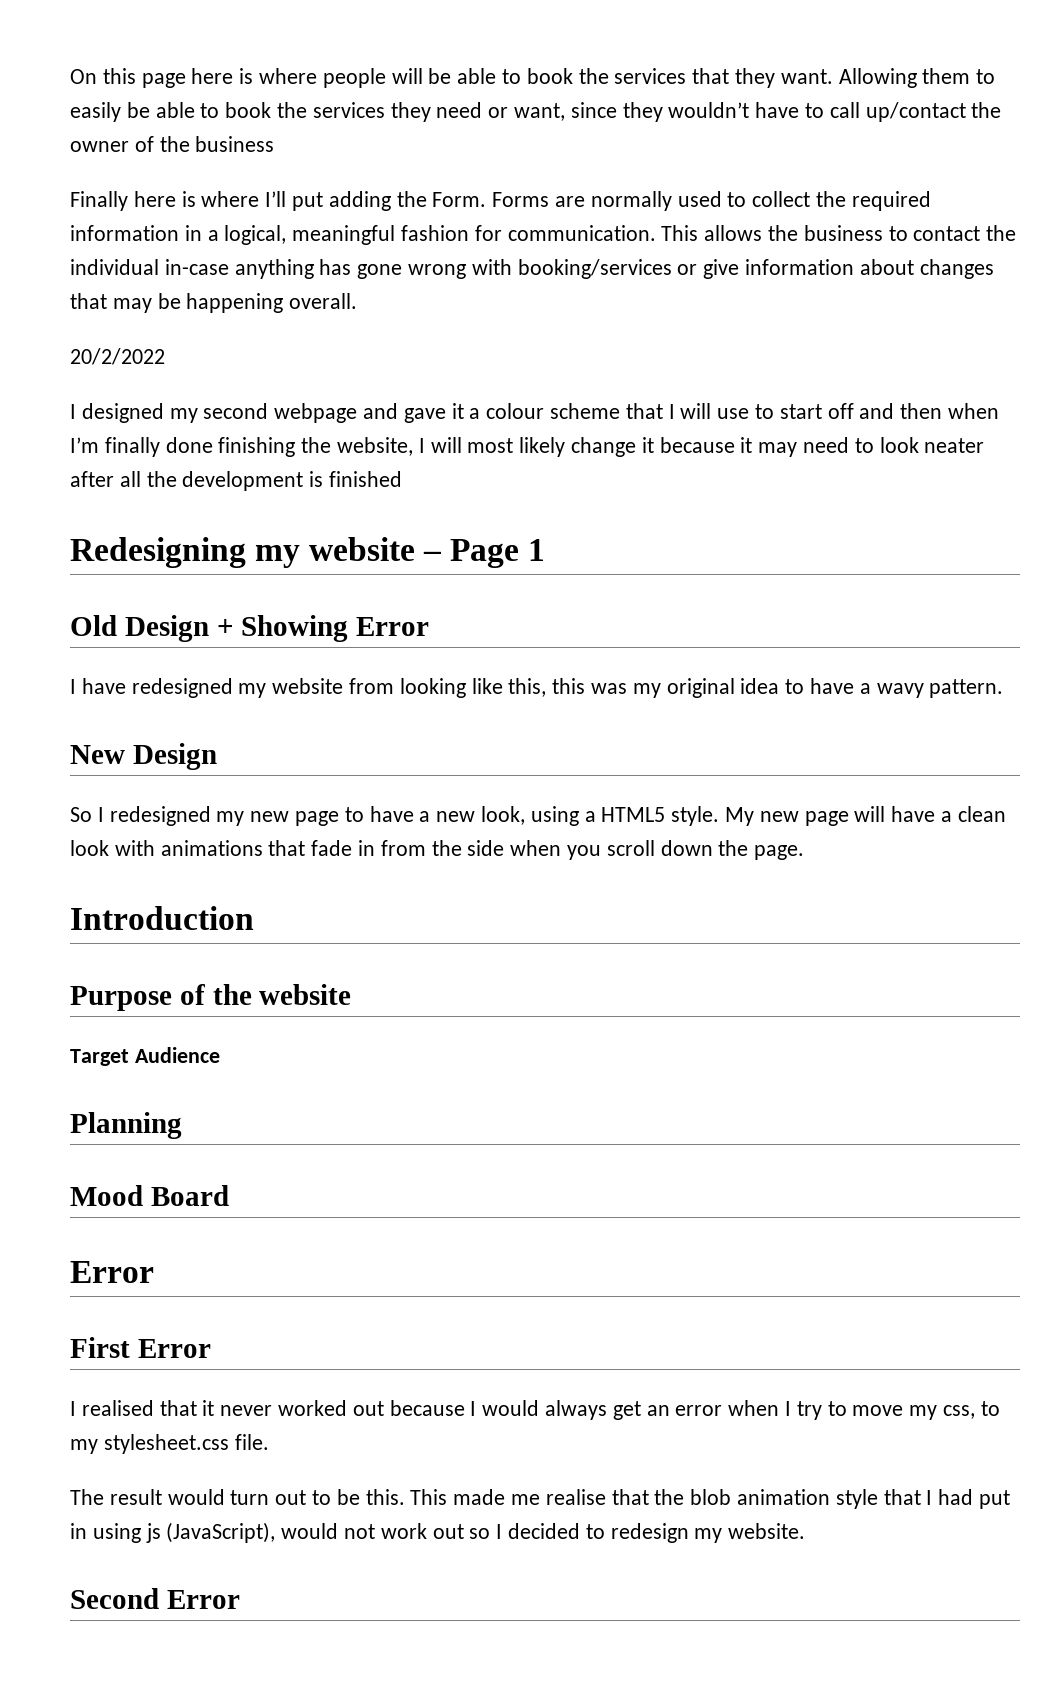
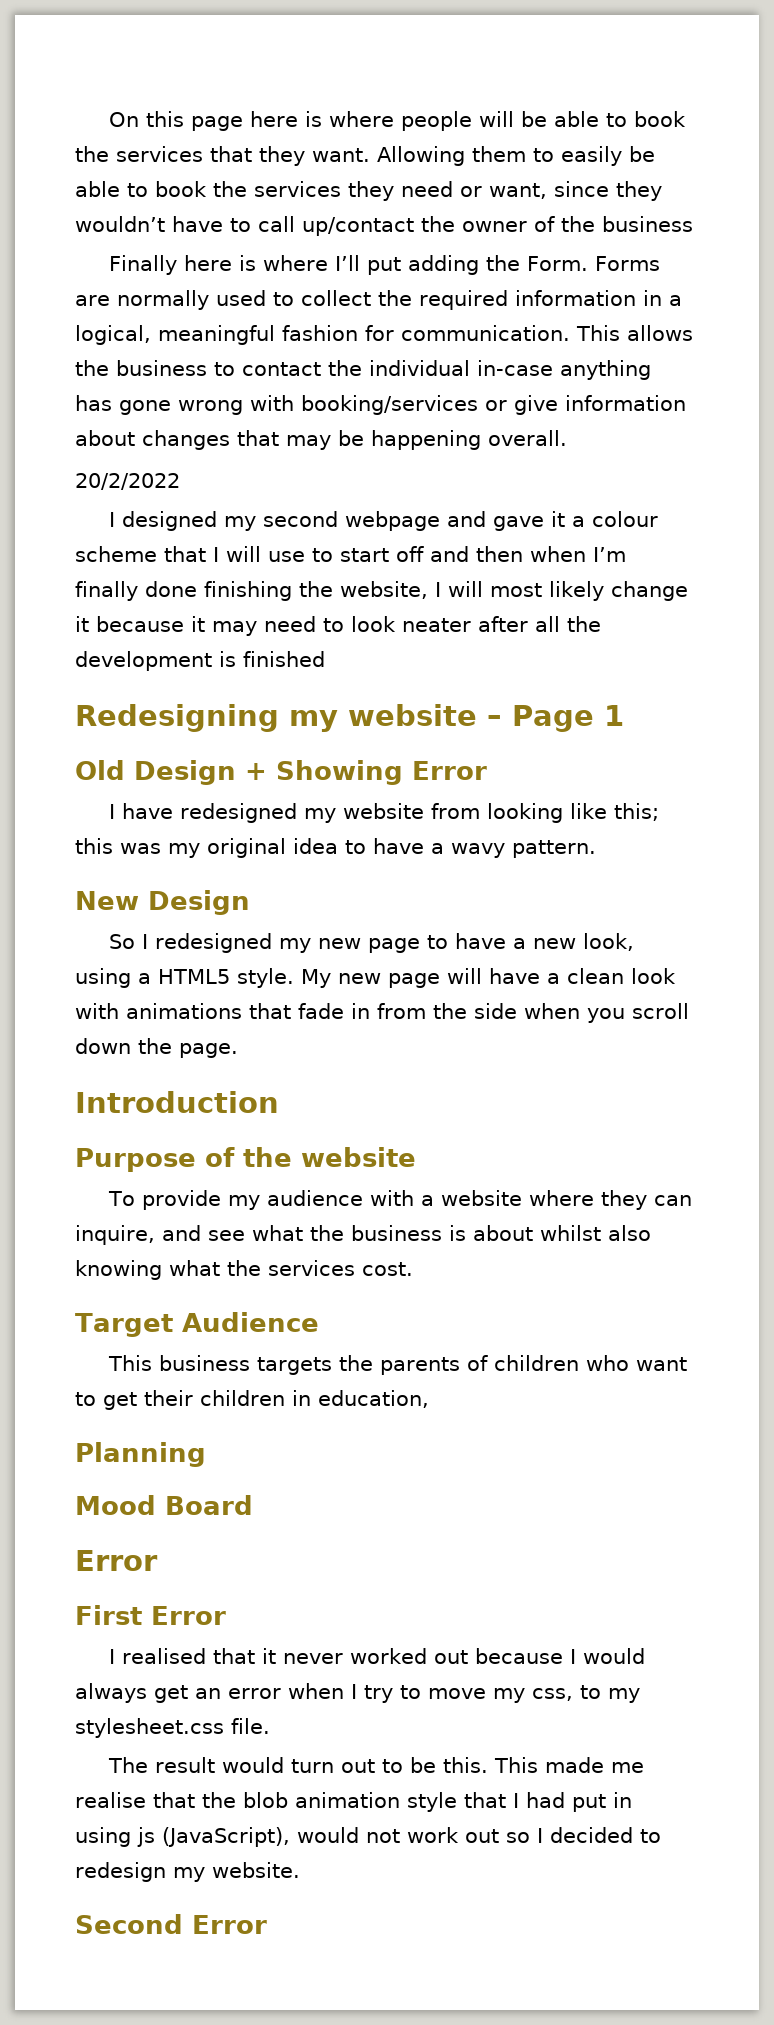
- I have redesigned my website from looking like this, this was my original idea to have a wavy pattern.
+ I have redesigned my website from looking like this; this was my original idea to have a wavy pattern.
+ To provide my audience with a website where they can inquire, and see what the business is about whilst also knowing what the services cost.
  Target Audience
+ This business targets the parents of children who want to get their children in education,

